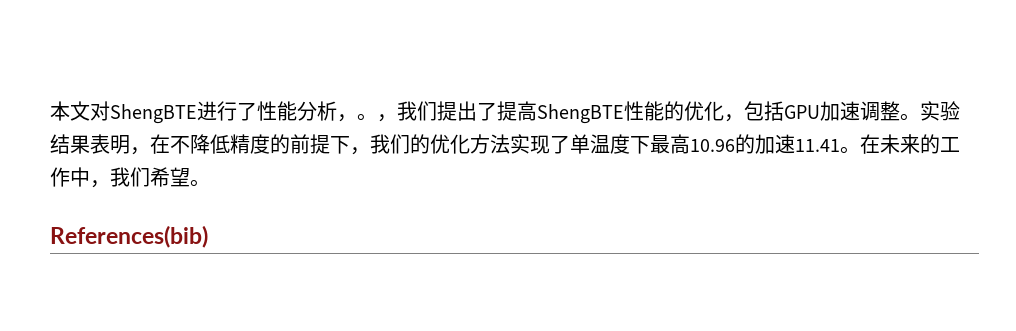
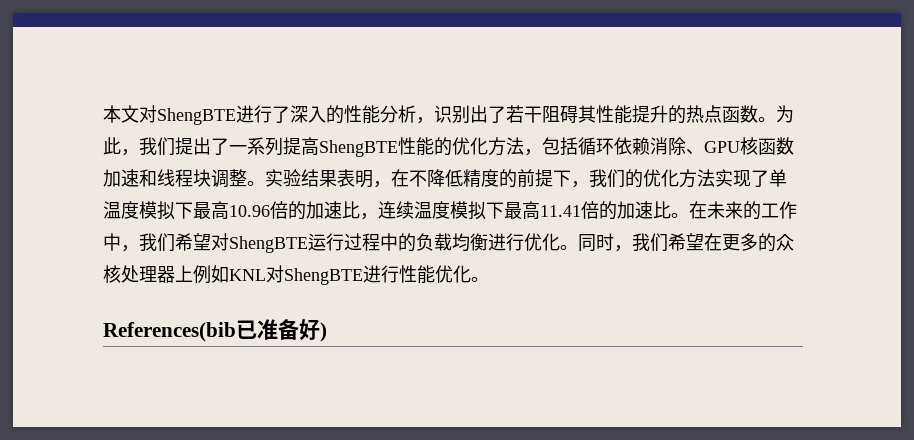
- 本文对ShengBTE进行了性能分析，。，我们提出了提高ShengBTE性能的优化，包括GPU加速调整。
+ 本文对ShengBTE进行了深入的性能分析，识别出了若干阻碍其性能提升的热点函数。为此，我们提出了一系列提高ShengBTE性能的优化方法，包括循环依赖消除、GPU核函数加速和线程块调整。
- 实验结果表明，在不降低精度的前提下，我们的优化方法实现了单温度下最高10.96的加速11.41。
+ 实验结果表明，在不降低精度的前提下，我们的优化方法实现了单温度模拟下最高10.96倍的加速比，连续温度模拟下最高11.41倍的加速比。
- 在未来的工作中，我们希望。
- References(bib)
+ 在未来的工作中，我们希望对ShengBTE运行过程中的负载均衡进行优化。同时，我们希望在更多的众核处理器上例如KNL对ShengBTE进行性能优化。
+ References(bib已准备好)

